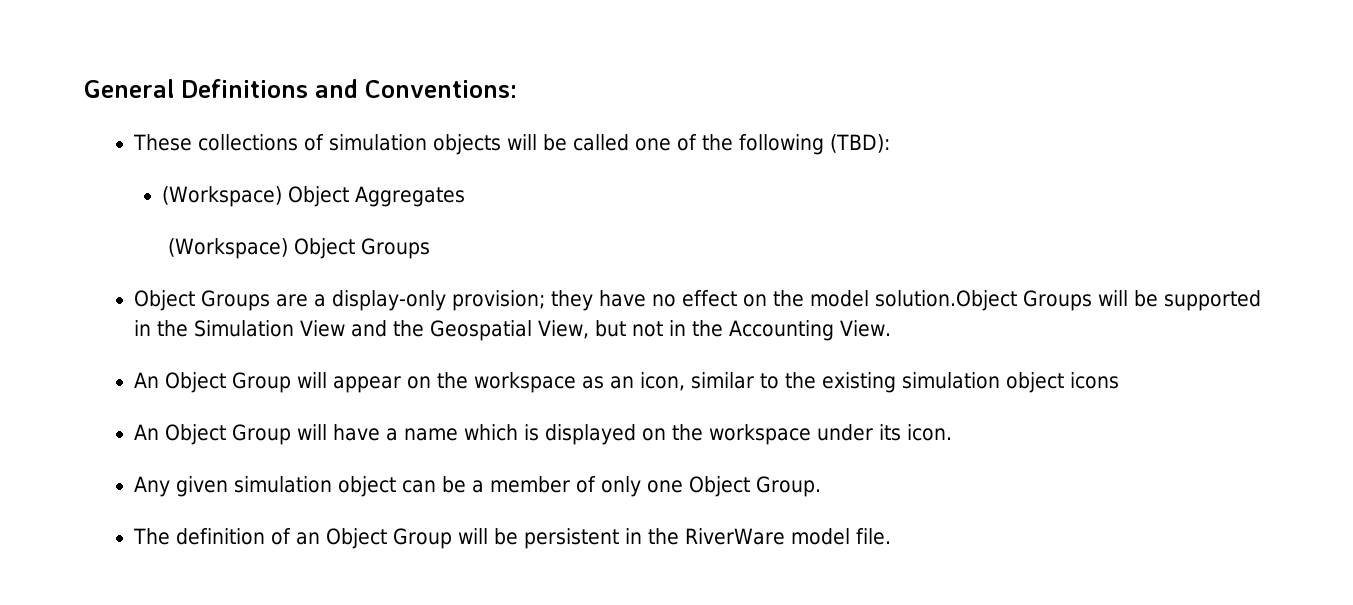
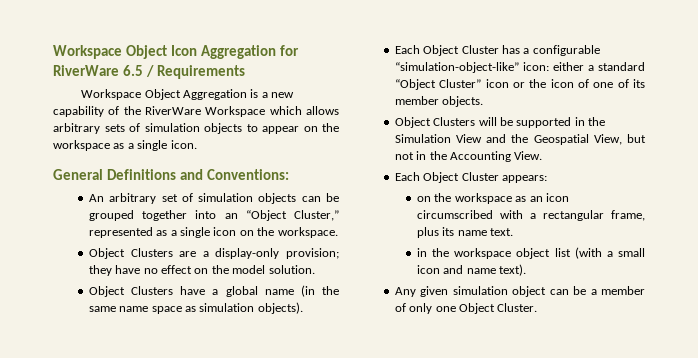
+ Workspace Object Icon Aggregation for RiverWare 6.5 / Requirements
+ Workspace Object Aggregation is a new capability of the RiverWare Workspace which allows arbitrary sets of simulation objects to appear on the workspace as a single icon.
  General Definitions and Conventions:
- These collections of simulation objects will be called one of the following (TBD):
- (Workspace) Object Aggregates
- (Workspace) Object Groups
- Object Groups are a display-only provision; they have no effect on the model solution.Object Groups will be supported in the Simulation View and the Geospatial View, but not in the Accounting View.
+ An arbitrary set of simulation objects can be grouped together into an “Object Cluster,” represented as a single icon on the workspace.
+ Object Clusters are a display-only provision; they have no effect on the model solution.
+ Object Clusters have a global name (in the same name space as simulation objects).
+ Each Object Cluster has a configurable “simulation-object-like” icon: either a standard “Object Cluster” icon or the icon of one of its member objects.
+ Object Clusters will be supported in the Simulation View and the Geospatial View, but not in the Accounting View.
- An Object Group will appear on the workspace as an icon, similar to the existing simulation object icons
- An Object Group will have a name which is displayed on the workspace under its icon.
+ Each Object Cluster appears:
+ on the workspace as an icon circumscribed with a rectangular frame, plus its name text.
+ in the workspace object list (with a small icon and name text).
- Any given simulation object can be a member of only one Object Group.
- The definition of an Object Group will be persistent in the RiverWare model file.
+ Any given simulation object can be a member of only one Object Cluster.

